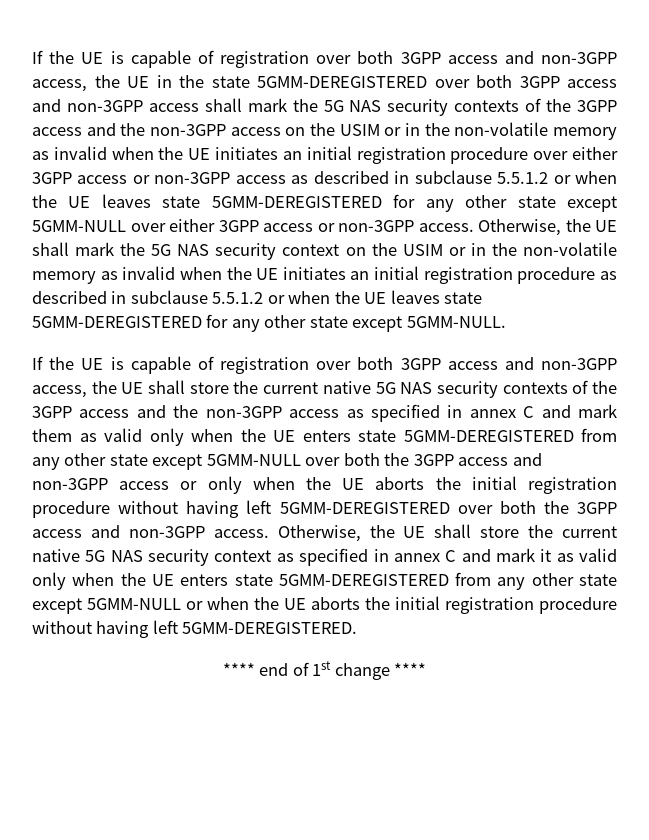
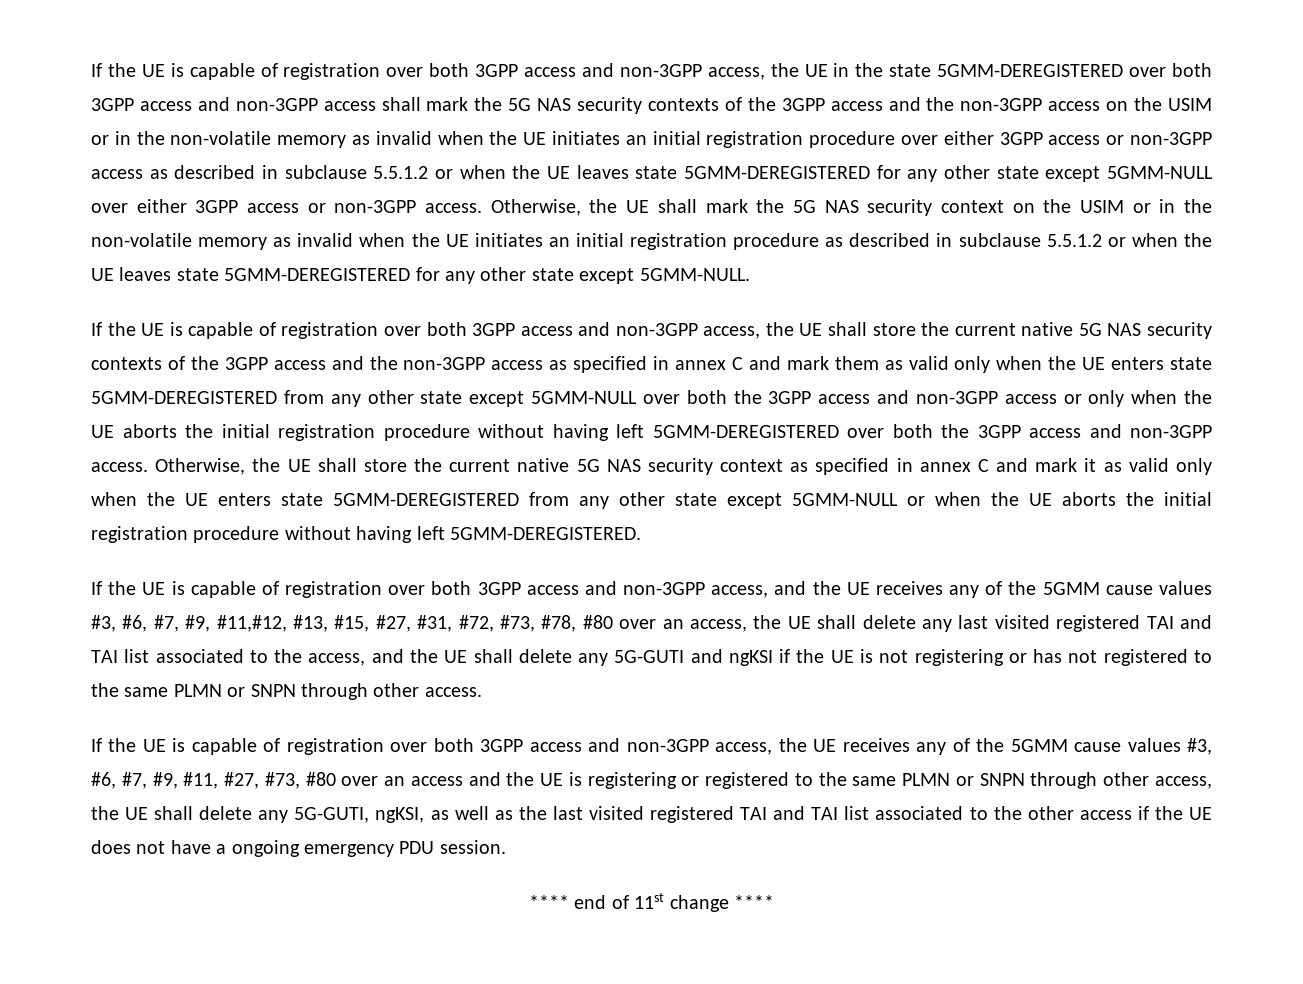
+ If the UE is capable of registration over both 3GPP access and non-3GPP access, and the UE receives any of the 5GMM cause values #3, #6, #7, #9, #11,#12, #13, #15, #27, #31, #72, #73, #78, #80 over an access, the UE shall delete any last visited registered TAI and TAI list associated to the access, and the UE shall delete any 5G-GUTI and ngKSI if the UE is not registering or has not registered to the same PLMN or SNPN through other access.
+ If the UE is capable of registration over both 3GPP access and non-3GPP access, the UE receives any of the 5GMM cause values #3, #6, #7, #9, #11, #27, #73, #80 over an access and the UE is registering or registered to the same PLMN or SNPN through other access, the UE shall delete any 5G-GUTI, ngKSI, as well as the last visited registered TAI and TAI list associated to the other access if the UE does not have a ongoing emergency PDU session.
- **** end of 1st change ****
+ **** end of 11st change ****

